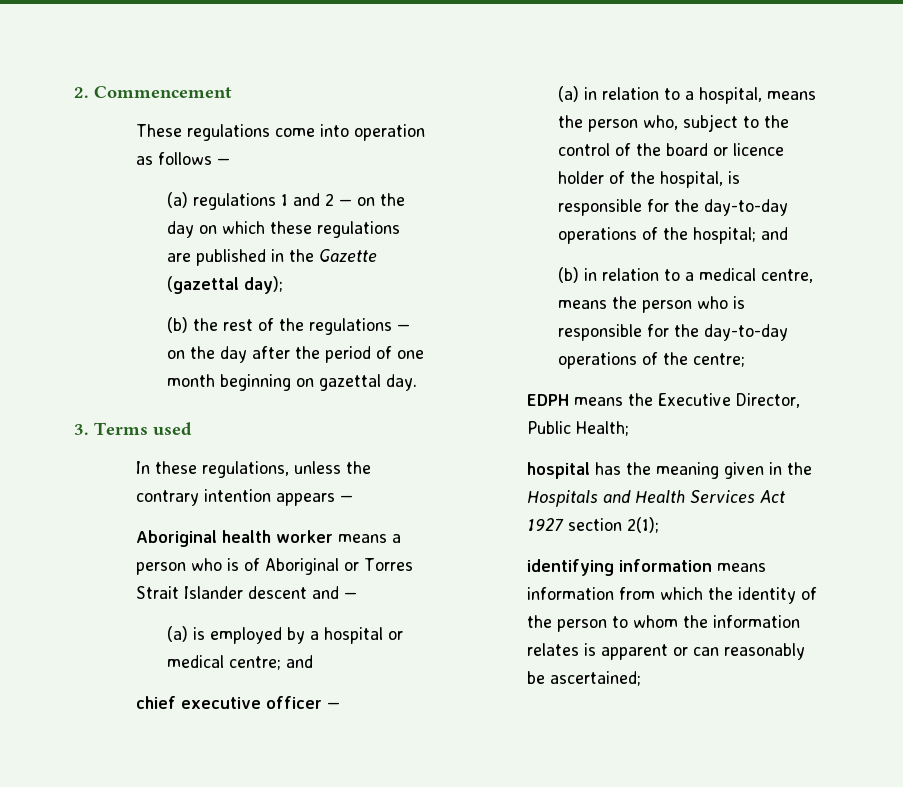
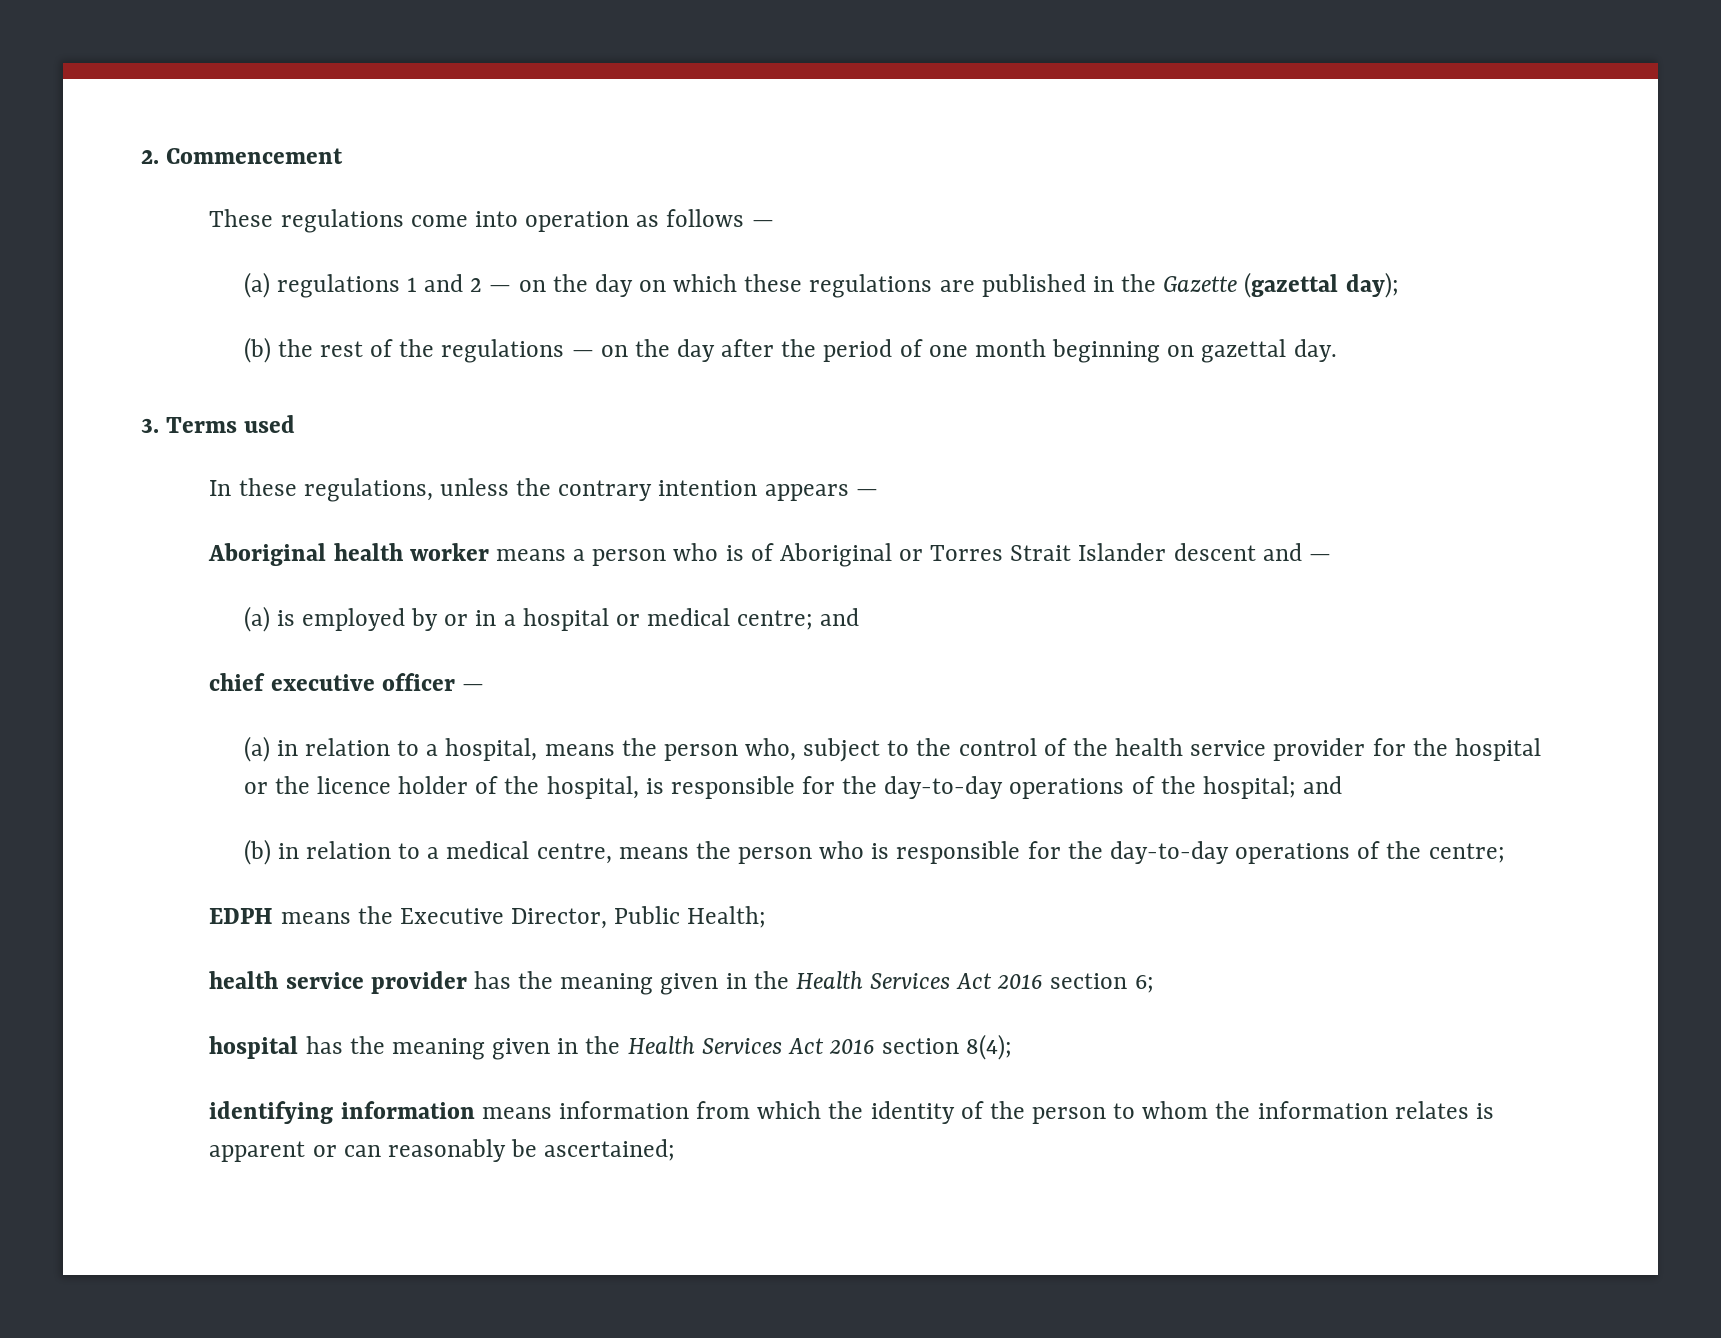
- (a) is employed by a hospital or medical centre; and
+ (a) is employed by or in a hospital or medical centre; and
- (a) in relation to a hospital, means the person who, subject to the control of the board or licence holder of the hospital, is responsible for the day-to-day operations of the hospital; and
+ (a) in relation to a hospital, means the person who, subject to the control of the health service provider for the hospital or the licence holder of the hospital, is responsible for the day-to-day operations of the hospital; and
+ health service provider has the meaning given in the Health Services Act 2016 section 6;
- hospital has the meaning given in the Hospitals and Health Services Act 1927 section 2(1);
+ hospital has the meaning given in the Health Services Act 2016 section 8(4);

